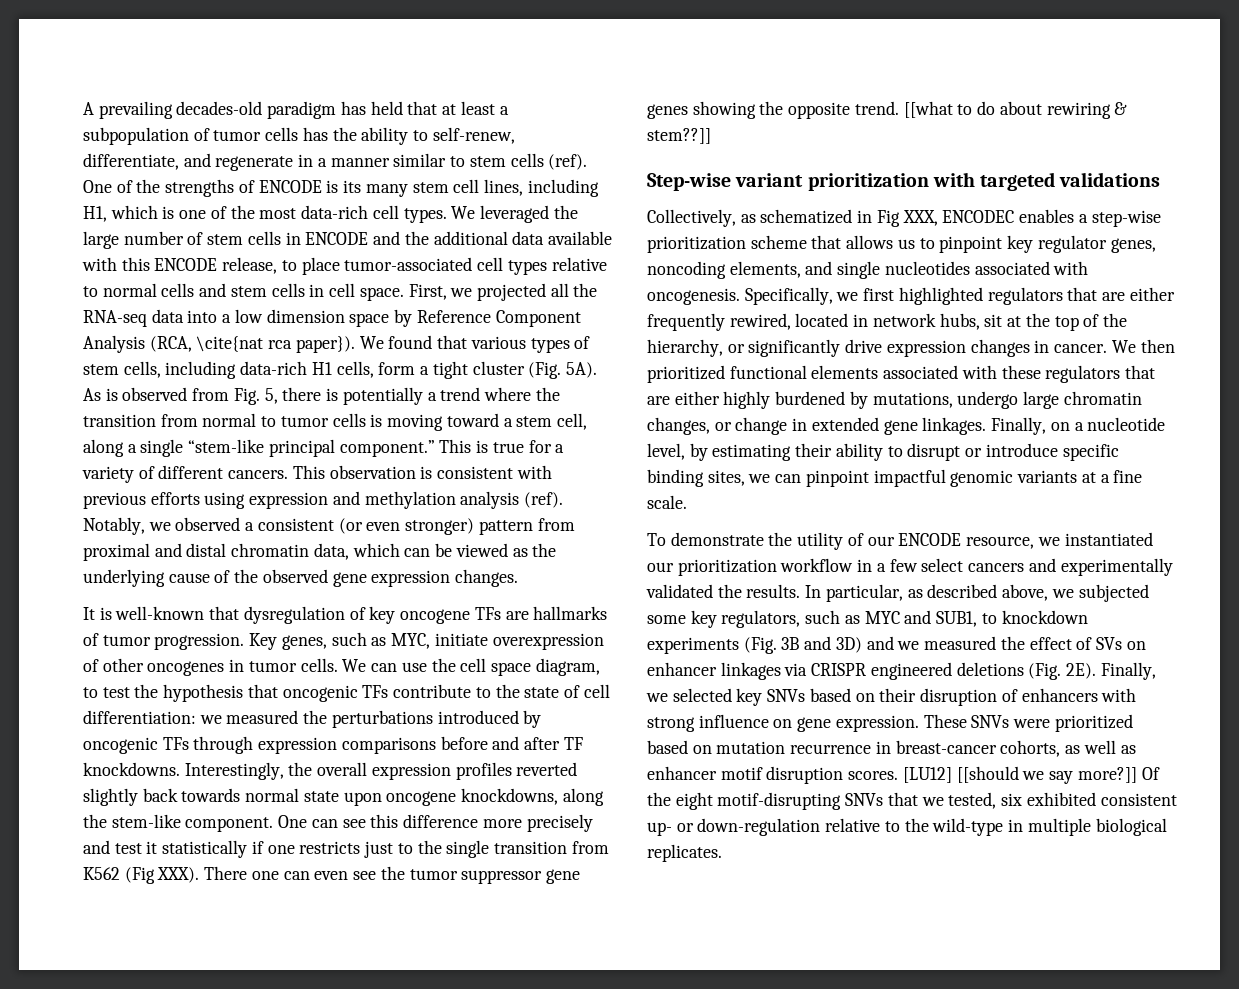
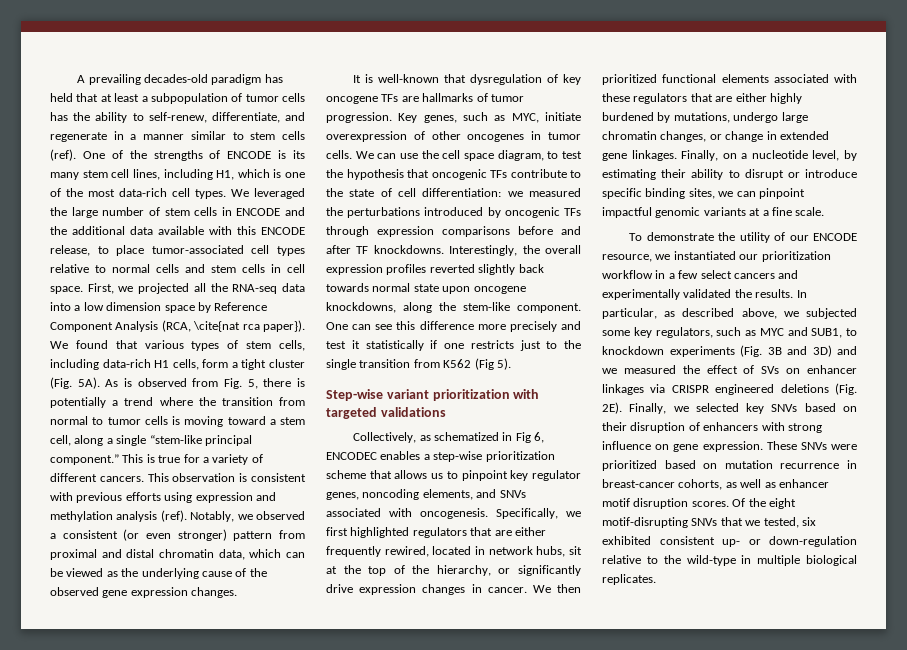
- One can see this difference more precisely and test it statistically if one restricts just to the single transition from K562 (Fig XXX). There one can even see the tumor suppressor gene genes showing the opposite trend. [[what to do about rewiring & stem??]]
+ One can see this difference more precisely and test it statistically if one restricts just to the single transition from K562 (Fig 5).
- Collectively, as schematized in Fig XXX, ENCODEC enables a step-wise prioritization scheme that allows us to pinpoint key regulator genes, noncoding elements, and single nucleotides associated with oncogenesis.
+ Collectively, as schematized in Fig 6, ENCODEC enables a step-wise prioritization scheme that allows us to pinpoint key regulator genes, noncoding elements, and SNVs associated with oncogenesis.
- [LU12] [[should we say more?]]

